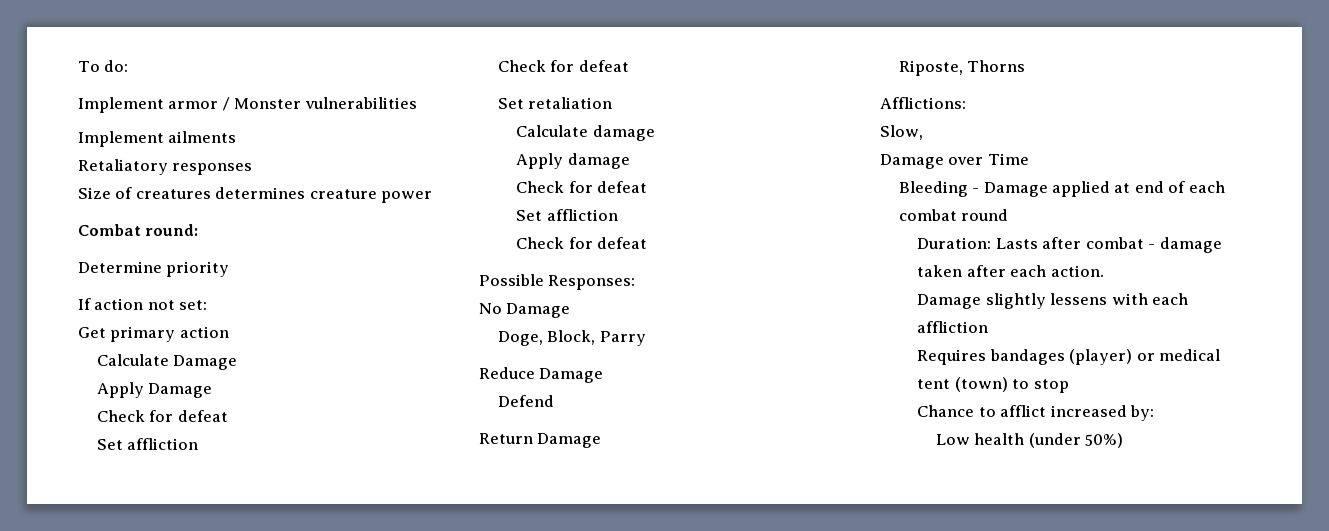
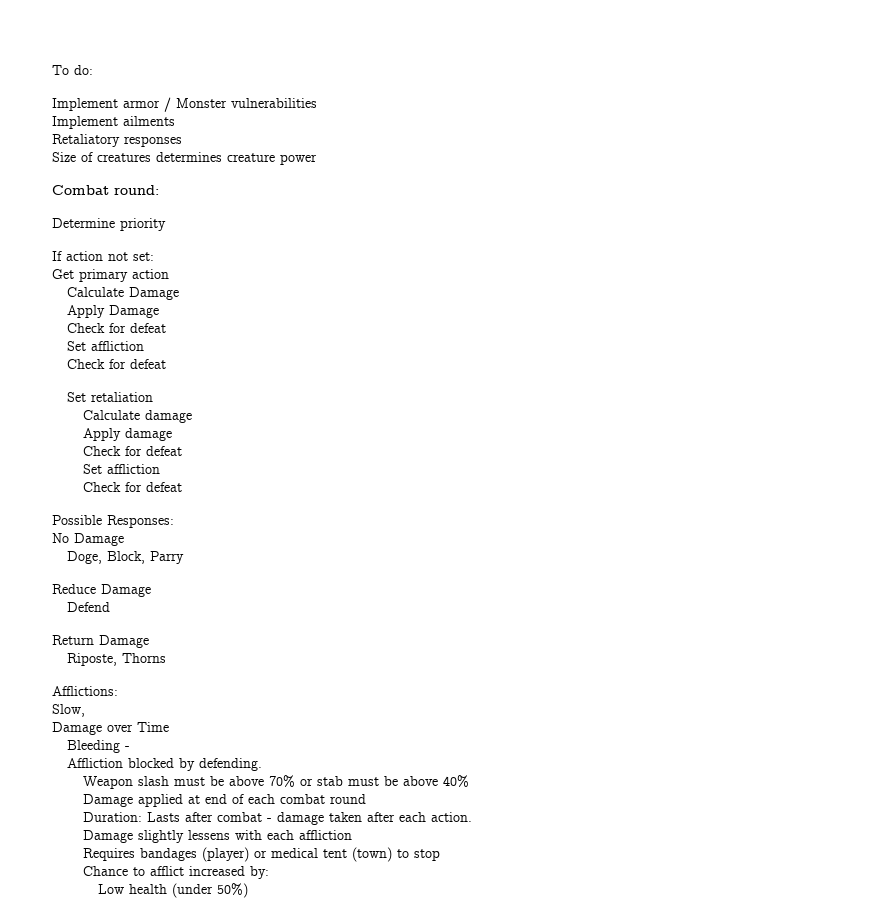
- Bleeding - Damage applied at end of each combat round
+ Bleeding -
+ Affliction blocked by defending.
+ Weapon slash must be above 70% or stab must be above 40%
+ Damage applied at end of each combat round

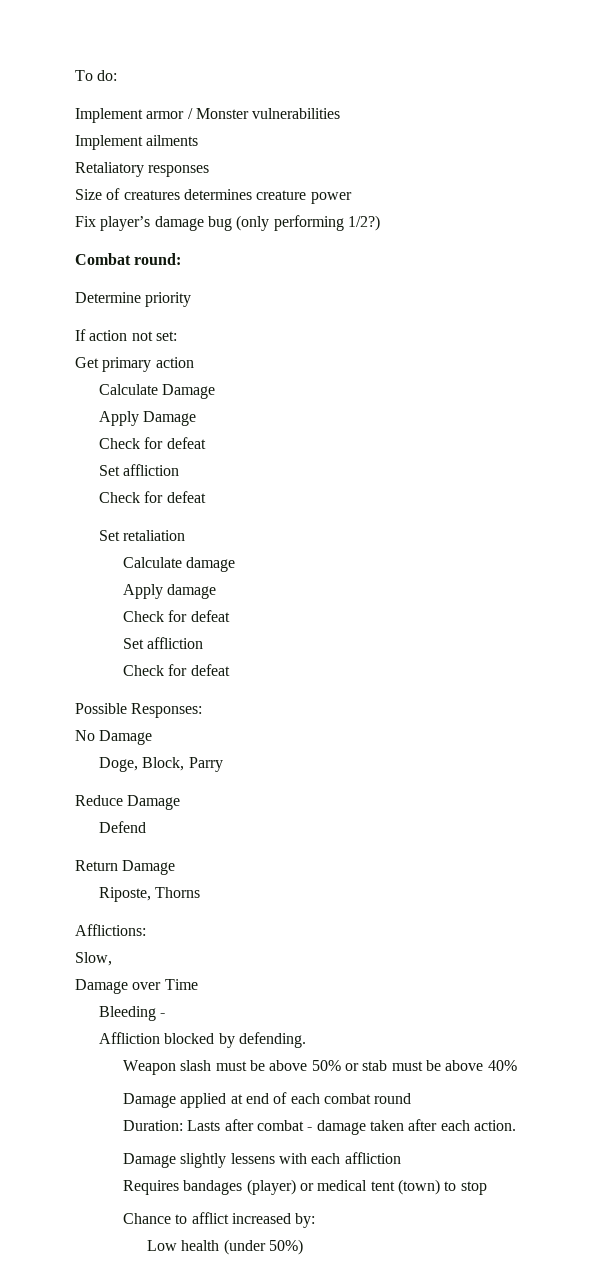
+ Fix player’s damage bug (only performing 1/2?)
- Weapon slash must be above 70% or stab must be above 40%
+ Weapon slash must be above 50% or stab must be above 40%

